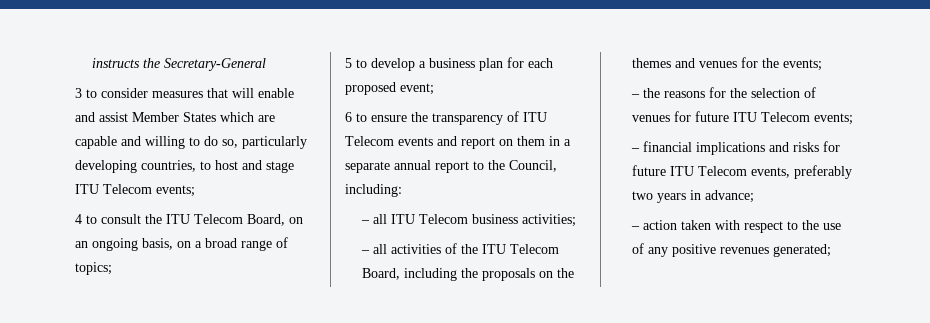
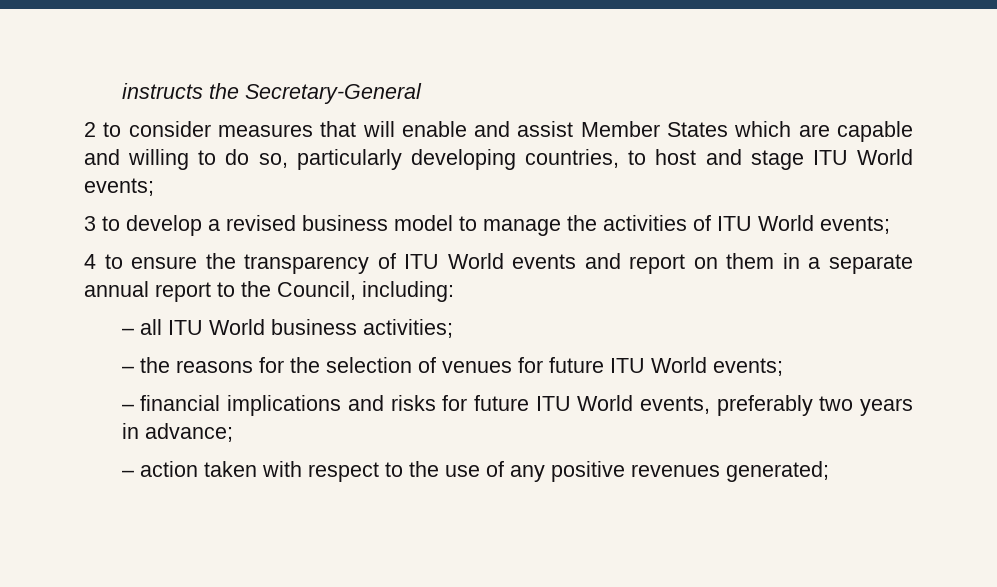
- 3 to consider measures that will enable and assist Member States which are capable and willing to do so, particularly developing countries, to host and stage ITU Telecom events;
- 4 to consult the ITU Telecom Board, on an ongoing basis, on a broad range of topics;
- 5 to develop a business plan for each proposed event;
- 6 to ensure the transparency of ITU Telecom events and report on them in a separate annual report to the Council, including:
+ 2 to consider measures that will enable and assist Member States which are capable and willing to do so, particularly developing countries, to host and stage ITU World events;
+ 3 to develop a revised business model to manage the activities of ITU World events;
+ 4 to ensure the transparency of ITU World events and report on them in a separate annual report to the Council, including:
- – all ITU Telecom business activities;
+ – all ITU World business activities;
- – all activities of the ITU Telecom Board, including the proposals on the themes and venues for the events;
- – the reasons for the selection of venues for future ITU Telecom events;
+ – the reasons for the selection of venues for future ITU World events;
- – financial implications and risks for future ITU Telecom events, preferably two years in advance;
+ – financial implications and risks for future ITU World events, preferably two years in advance;

